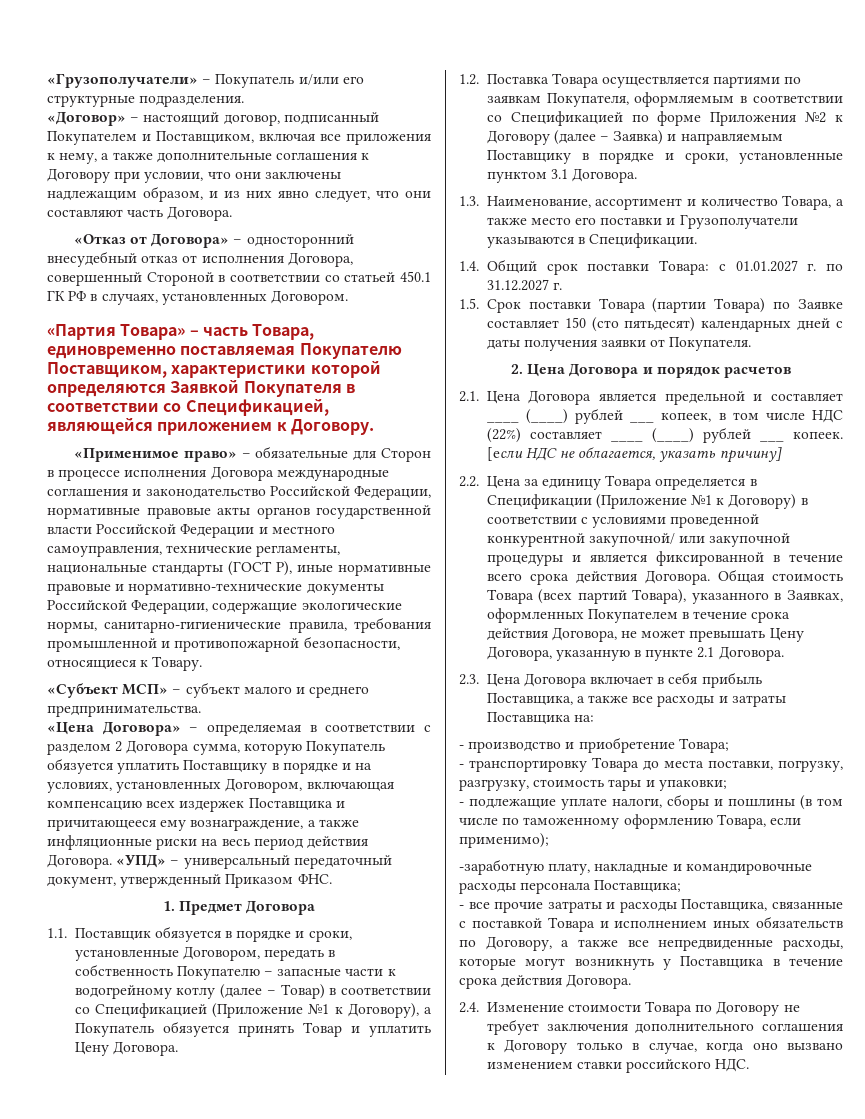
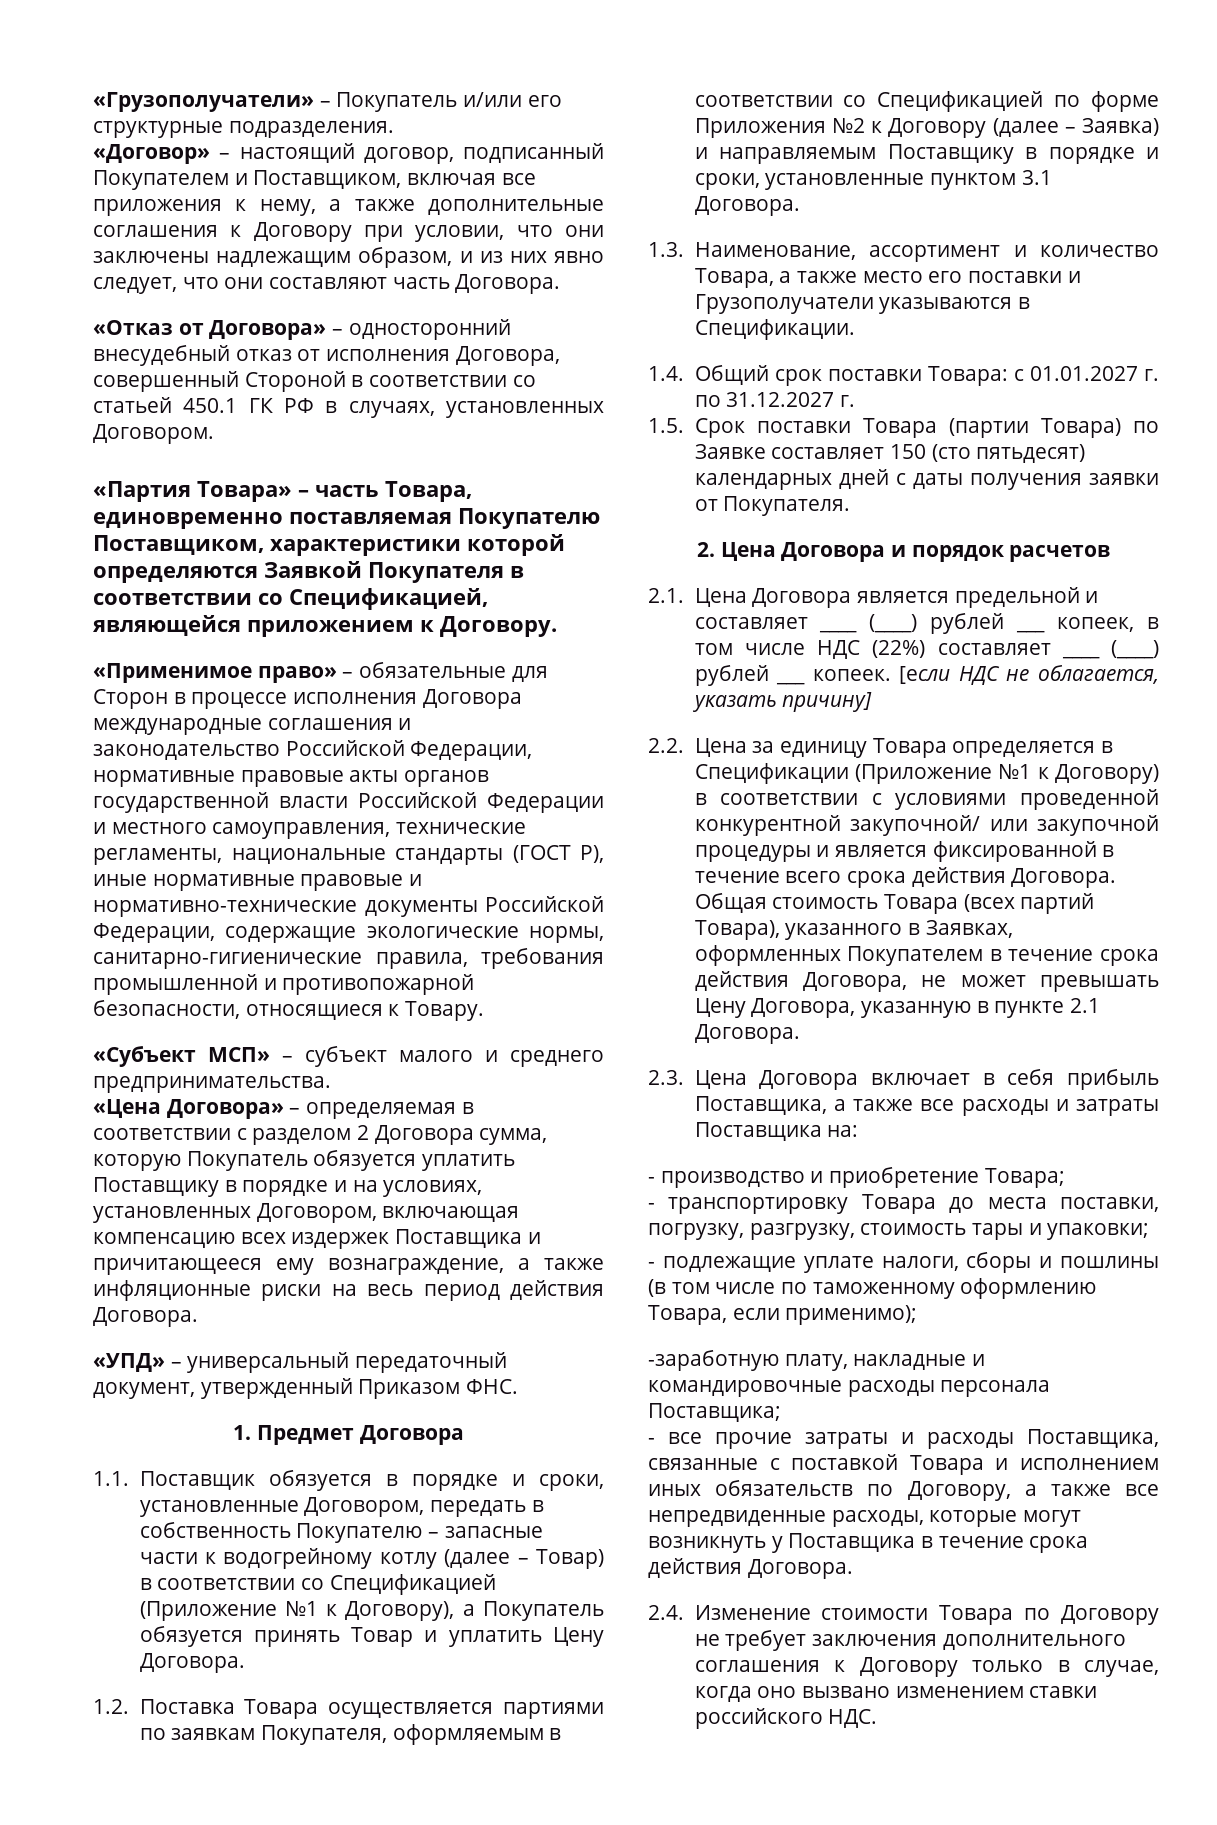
- «Цена Договора» – определяемая в соответствии с разделом 2 Договора сумма, которую Покупатель обязуется уплатить Поставщику в порядке и на условиях, установленных Договором, включающая компенсацию всех издержек Поставщика и причитающееся ему вознаграждение, а также инфляционные риски на весь период действия Договора. «УПД» – универсальный передаточный документ, утвержденный Приказом ФНС.
+ «Цена Договора» – определяемая в соответствии с разделом 2 Договора сумма, которую Покупатель обязуется уплатить Поставщику в порядке и на условиях, установленных Договором, включающая компенсацию всех издержек Поставщика и причитающееся ему вознаграждение, а также инфляционные риски на весь период действия Договора.
+ «УПД» – универсальный передаточный документ, утвержденный Приказом ФНС.

